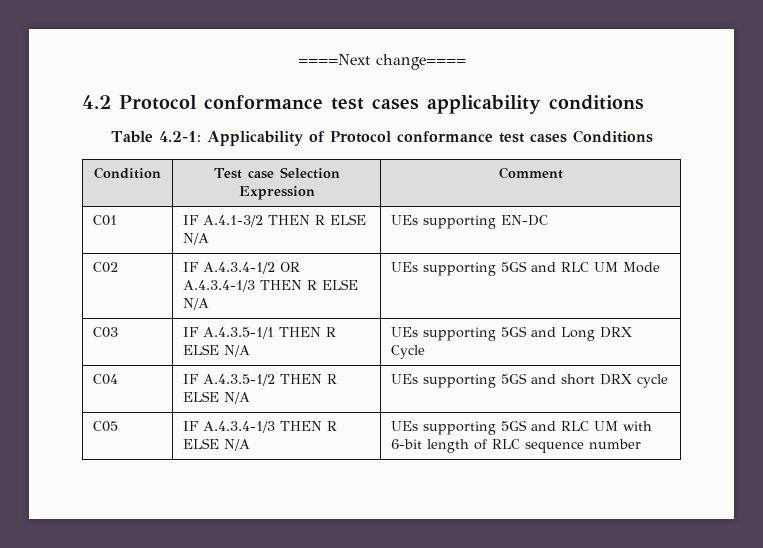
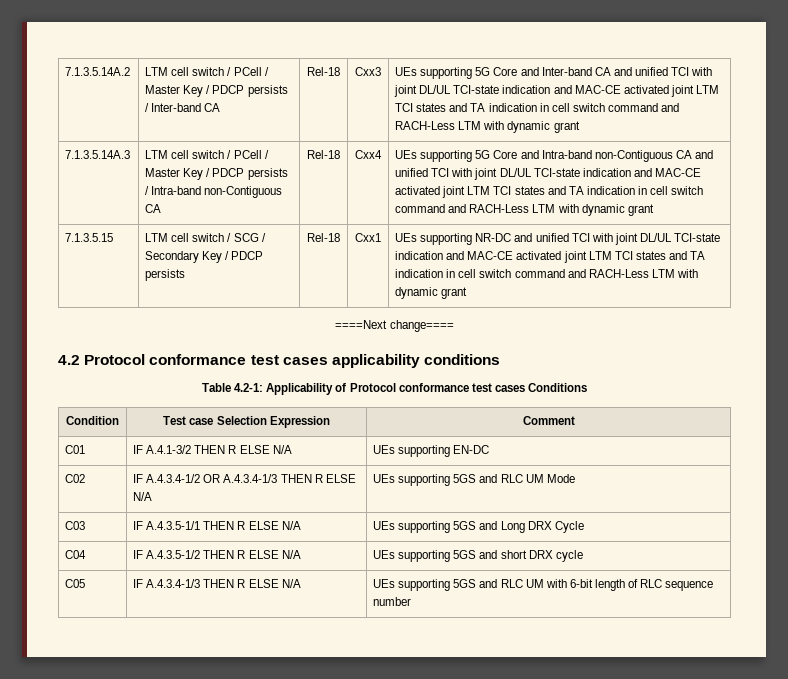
+ 7.1.3.5.14A.2 | LTM cell switch / PCell / Master Key / PDCP persists / Inter-band CA | Rel-18 | Cxx3 | UEs supporting 5G Core and Inter-band CA and unified TCI with joint DL/UL TCI-state indication and MAC-CE activated joint LTM TCI states and TA indication in cell switch command and RACH-Less LTM with dynamic grant
+ 7.1.3.5.14A.3 | LTM cell switch / PCell / Master Key / PDCP persists / Intra-band non-Contiguous CA | Rel-18 | Cxx4 | UEs supporting 5G Core and Intra-band non-Contiguous CA and unified TCI with joint DL/UL TCI-state indication and MAC-CE activated joint LTM TCI states and TA indication in cell switch command and RACH-Less LTM with dynamic grant
+ 7.1.3.5.15 | LTM cell switch / SCG / Secondary Key / PDCP persists | Rel-18 | Cxx1 | UEs supporting NR-DC and unified TCI with joint DL/UL TCI-state indication and MAC-CE activated joint LTM TCI states and TA indication in cell switch command and RACH-Less LTM with dynamic grant

